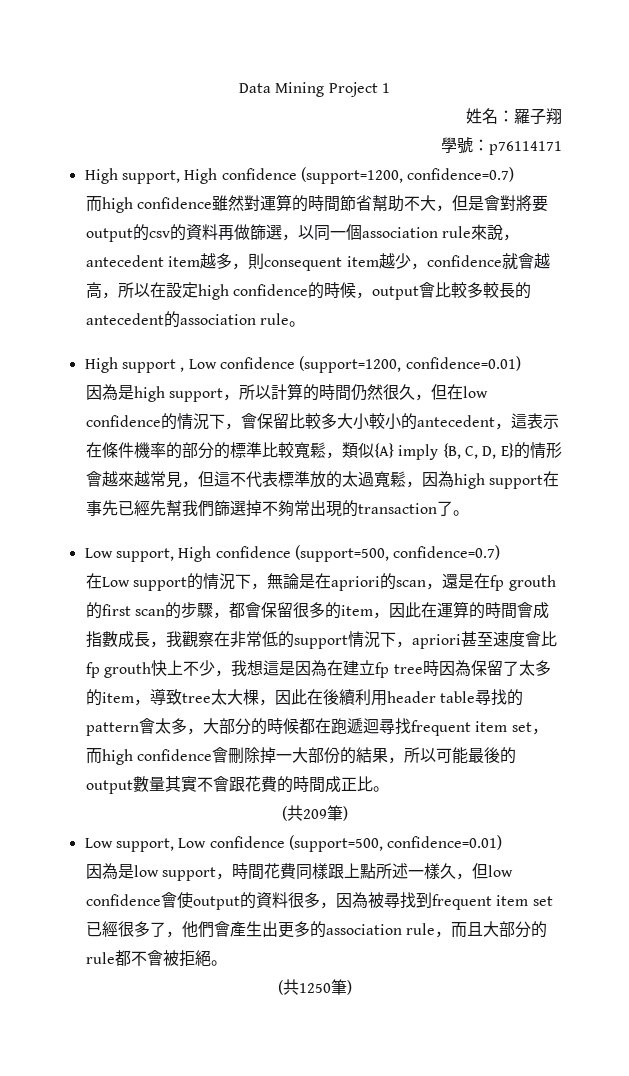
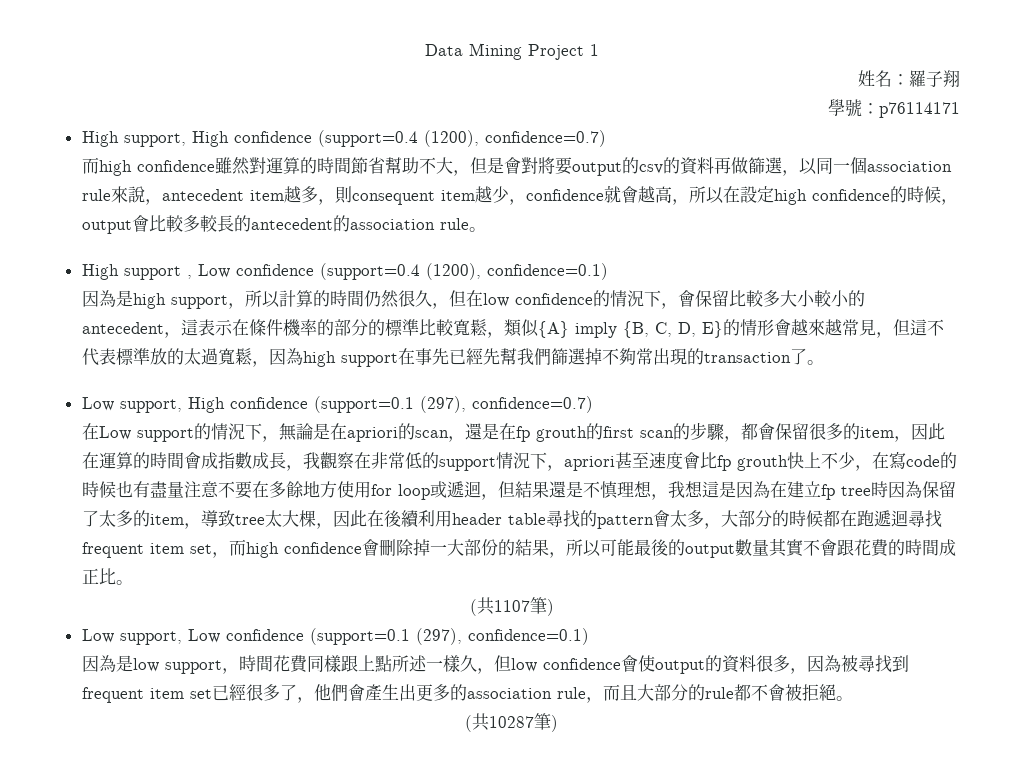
- High support, High confidence (support=1200, confidence=0.7)
+ High support, High confidence (support=0.4 (1200), confidence=0.7)
- High support , Low confidence (support=1200, confidence=0.01)
+ High support , Low confidence (support=0.4 (1200), confidence=0.1)
- Low support, High confidence (support=500, confidence=0.7)
+ Low support, High confidence (support=0.1 (297), confidence=0.7)
- 在Low support的情況下，無論是在apriori的scan，還是在fp grouth的first scan的步驟，都會保留很多的item，因此在運算的時間會成指數成長，我觀察在非常低的support情況下，apriori甚至速度會比fp grouth快上不少，我想這是因為在建立fp tree時因為保留了太多的item，導致tree太大棵，因此在後續利用header table尋找的pattern會太多，大部分的時候都在跑遞迴尋找frequent item set，而high confidence會刪除掉一大部份的結果，所以可能最後的output數量其實不會跟花費的時間成正比。
+ 在Low support的情況下，無論是在apriori的scan，還是在fp grouth的first scan的步驟，都會保留很多的item，因此在運算的時間會成指數成長，我觀察在非常低的support情況下，apriori甚至速度會比fp grouth快上不少，在寫code的時候也有盡量注意不要在多餘地方使用for loop或遞迴，但結果還是不慎理想，我想這是因為在建立fp tree時因為保留了太多的item，導致tree太大棵，因此在後續利用header table尋找的pattern會太多，大部分的時候都在跑遞迴尋找frequent item set，而high confidence會刪除掉一大部份的結果，所以可能最後的output數量其實不會跟花費的時間成正比。
- (共209筆)
+ (共1107筆)
- Low support, Low confidence (support=500, confidence=0.01)
+ Low support, Low confidence (support=0.1 (297), confidence=0.1)
- (共1250筆)
+ (共10287筆)

